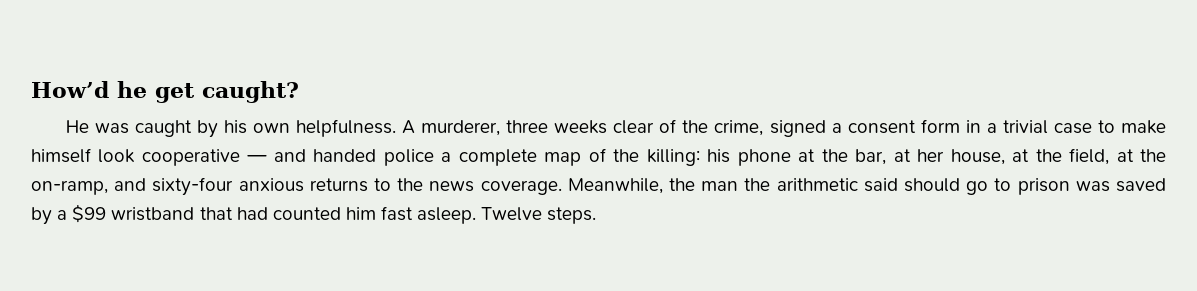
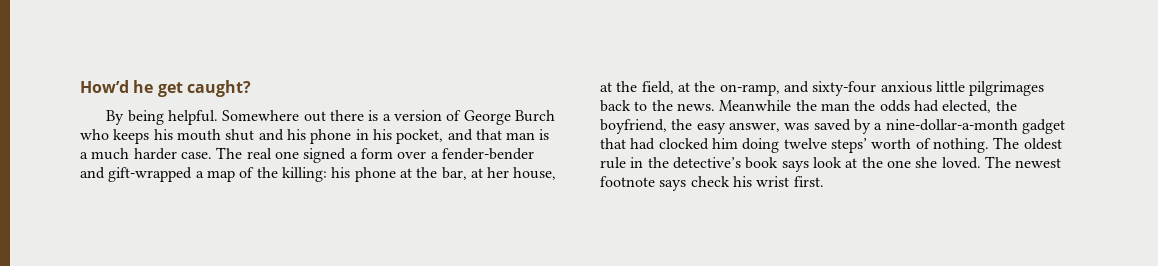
- He was caught by his own helpfulness. A murderer, three weeks clear of the crime, signed a consent form in a trivial case to make himself look cooperative — and handed police a complete map of the killing: his phone at the bar, at her house, at the field, at the on-ramp, and sixty-four anxious returns to the news coverage. Meanwhile, the man the arithmetic said should go to prison was saved by a $99 wristband that had counted him fast asleep. Twelve steps.
+ By being helpful. Somewhere out there is a version of George Burch who keeps his mouth shut and his phone in his pocket, and that man is a much harder case. The real one signed a form over a fender-bender and gift-wrapped a map of the killing: his phone at the bar, at her house, at the field, at the on-ramp, and sixty-four anxious little pilgrimages back to the news. Meanwhile the man the odds had elected, the boyfriend, the easy answer, was saved by a nine-dollar-a-month gadget that had clocked him doing twelve steps’ worth of nothing. The oldest rule in the detective’s book says look at the one she loved. The newest footnote says check his wrist first.

